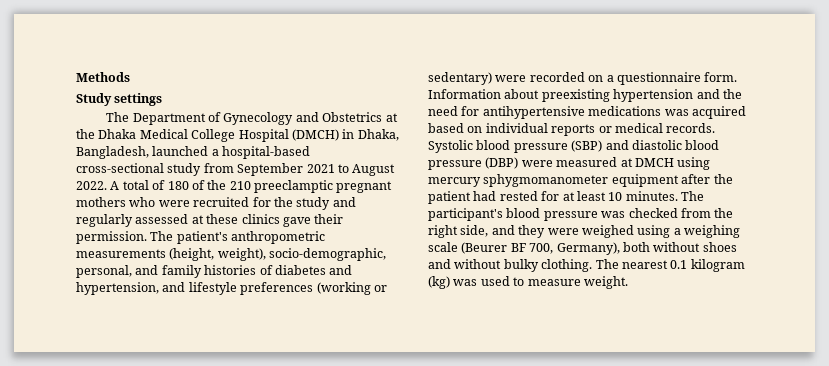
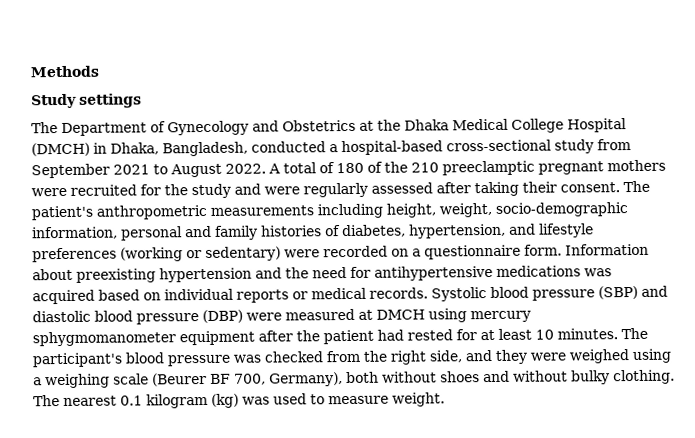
- The Department of Gynecology and Obstetrics at the Dhaka Medical College Hospital (DMCH) in Dhaka, Bangladesh, launched a hospital-based cross-sectional study from September 2021 to August 2022.
+ The Department of Gynecology and Obstetrics at the Dhaka Medical College Hospital (DMCH) in Dhaka, Bangladesh, conducted a hospital-based cross-sectional study from September 2021 to August 2022.
- A total of 180 of the 210 preeclamptic pregnant mothers who were recruited for the study and regularly assessed at these clinics gave their permission. The patient's anthropometric measurements (height, weight), socio-demographic, personal, and family histories of diabetes and hypertension, and lifestyle preferences (working or sedentary) were recorded on a questionnaire form.
+ A total of 180 of the 210 preeclamptic pregnant mothers were recruited for the study and were regularly assessed after taking their consent. The patient's anthropometric measurements including height, weight, socio-demographic information, personal and family histories of diabetes, hypertension, and lifestyle preferences (working or sedentary) were recorded on a questionnaire form.

